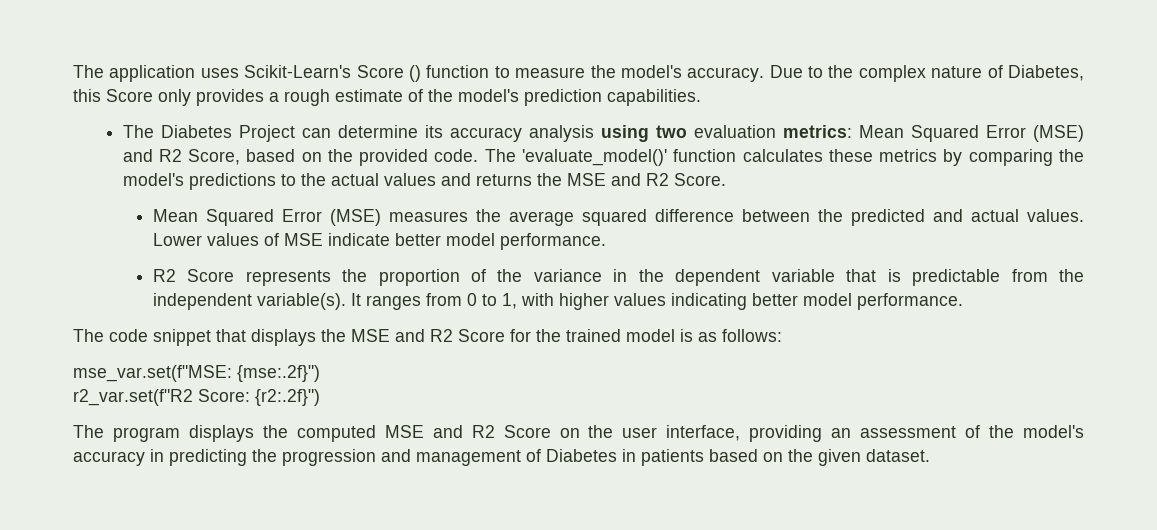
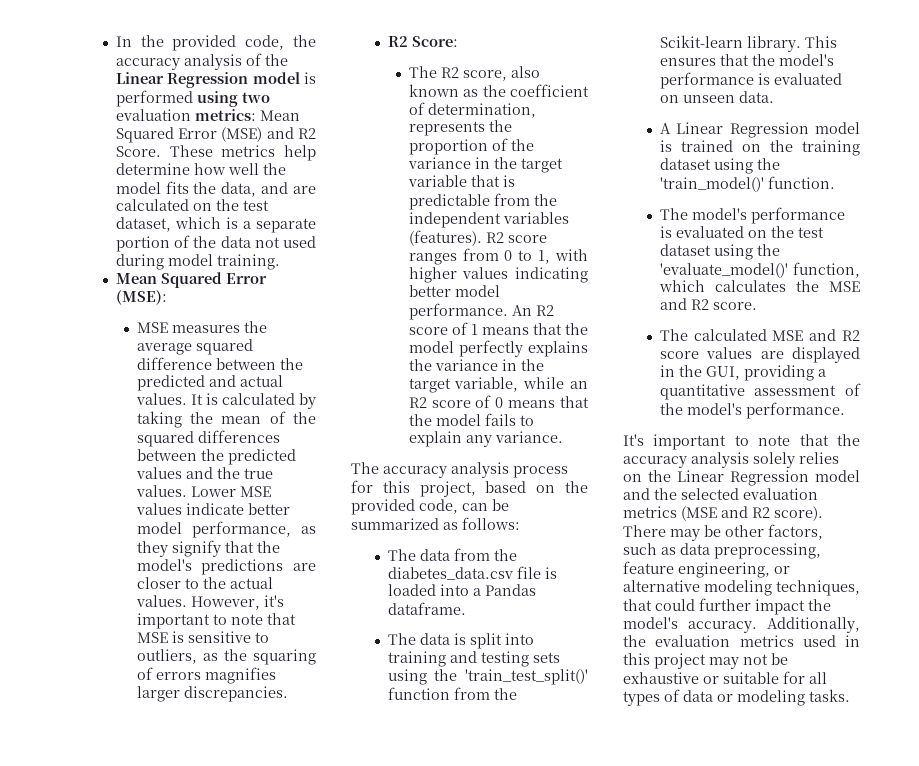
- The application uses Scikit-Learn's Score () function to measure the model's accuracy. Due to the complex nature of Diabetes, this Score only provides a rough estimate of the model's prediction capabilities.
- The Diabetes Project can determine its accuracy analysis using two evaluation metrics: Mean Squared Error (MSE) and R2 Score, based on the provided code. The 'evaluate_model()' function calculates these metrics by comparing the model's predictions to the actual values and returns the MSE and R2 Score.
- Mean Squared Error (MSE) measures the average squared difference between the predicted and actual values.
+ In the provided code, the accuracy analysis of the Linear Regression model is performed using two evaluation metrics: Mean Squared Error (MSE) and R2 Score. These metrics help determine how well the model fits the data, and are calculated on the test dataset, which is a separate portion of the data not used during model training.
+ Mean Squared Error (MSE):
+ MSE measures the average squared difference between the predicted and actual values.
- Lower values of MSE indicate better model performance.
- R2 Score represents the proportion of the variance in the dependent variable that is predictable from the independent variable(s). It ranges from 0 to 1, with higher values indicating better model performance.
- The code snippet that displays the MSE and R2 Score for the trained model is as follows:
- mse_var.set(f"MSE: {mse:.2f}")
- r2_var.set(f"R2 Score: {r2:.2f}")
- The program displays the computed MSE and R2 Score on the user interface, providing an assessment of the model's accuracy in predicting the progression and management of Diabetes in patients based on the given dataset.
+ It is calculated by taking the mean of the squared differences between the predicted values and the true values. Lower MSE values indicate better model performance, as they signify that the model's predictions are closer to the actual values. However, it's important to note that MSE is sensitive to outliers, as the squaring of errors magnifies larger discrepancies.
+ R2 Score:
+ The R2 score, also known as the coefficient of determination, represents the proportion of the variance in the target variable that is predictable from the independent variables (features). R2 score ranges from 0 to 1, with higher values indicating better model performance. An R2 score of 1 means that the model perfectly explains the variance in the target variable, while an R2 score of 0 means that the model fails to explain any variance.
+ The accuracy analysis process for this project, based on the provided code, can be summarized as follows:
+ The data from the diabetes_data.csv file is loaded into a Pandas dataframe.
+ The data is split into training and testing sets using the 'train_test_split()' function from the Scikit-learn library. This ensures that the model's performance is evaluated on unseen data.
+ A Linear Regression model is trained on the training dataset using the 'train_model()' function.
+ The model's performance is evaluated on the test dataset using the 'evaluate_model()' function, which calculates the MSE and R2 score.
+ The calculated MSE and R2 score values are displayed in the GUI, providing a quantitative assessment of the model's performance.
+ It's important to note that the accuracy analysis solely relies on the Linear Regression model and the selected evaluation metrics (MSE and R2 score). There may be other factors, such as data preprocessing, feature engineering, or alternative modeling techniques, that could further impact the model's accuracy. Additionally, the evaluation metrics used in this project may not be exhaustive or suitable for all types of data or modeling tasks.

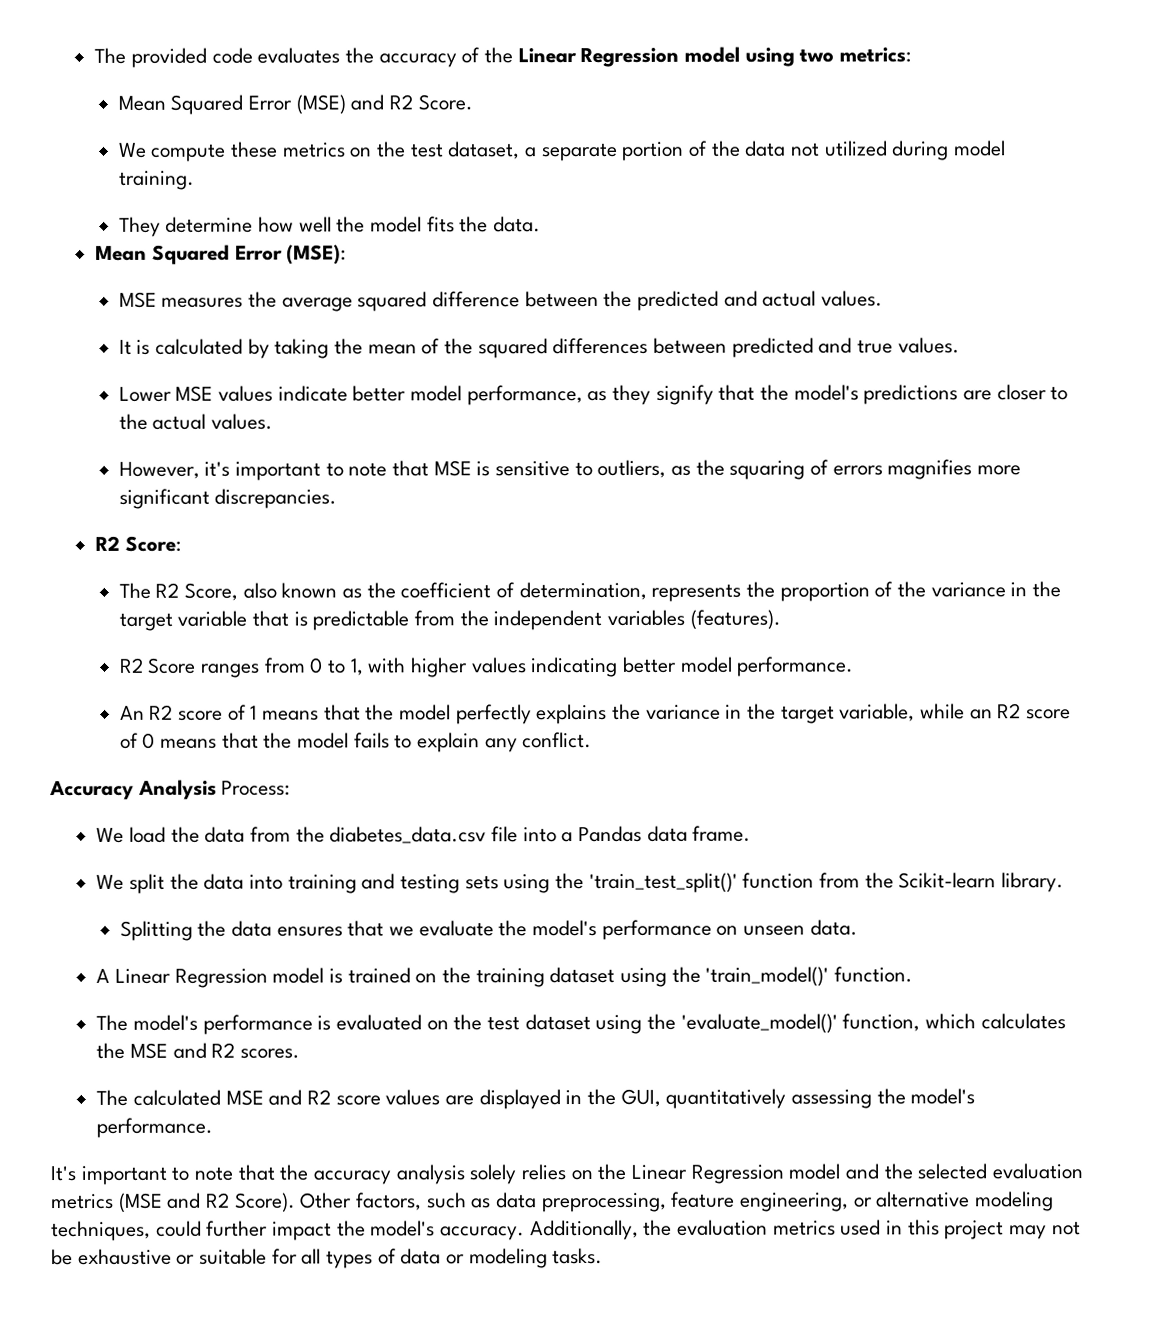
- In the provided code, the accuracy analysis of the Linear Regression model is performed using two evaluation metrics: Mean Squared Error (MSE) and R2 Score. These metrics help determine how well the model fits the data, and are calculated on the test dataset, which is a separate portion of the data not used during model training.
+ The provided code evaluates the accuracy of the Linear Regression model using two metrics:
+ Mean Squared Error (MSE) and R2 Score.
+ We compute these metrics on the test dataset, a separate portion of the data not utilized during model training.
+ They determine how well the model fits the data.
- MSE measures the average squared difference between the predicted and actual values. It is calculated by taking the mean of the squared differences between the predicted values and the true values. Lower MSE values indicate better model performance, as they signify that the model's predictions are closer to the actual values. However, it's important to note that MSE is sensitive to outliers, as the squaring of errors magnifies larger discrepancies.
+ MSE measures the average squared difference between the predicted and actual values.
+ It is calculated by taking the mean of the squared differences between predicted and true values.
+ Lower MSE values indicate better model performance, as they signify that the model's predictions are closer to the actual values.
+ However, it's important to note that MSE is sensitive to outliers, as the squaring of errors magnifies more significant discrepancies.
- The R2 score, also known as the coefficient of determination, represents the proportion of the variance in the target variable that is predictable from the independent variables (features). R2 score ranges from 0 to 1, with higher values indicating better model performance. An R2 score of 1 means that the model perfectly explains the variance in the target variable, while an R2 score of 0 means that the model fails to explain any variance.
- The accuracy analysis process for this project, based on the provided code, can be summarized as follows:
- The data from the diabetes_data.csv file is loaded into a Pandas dataframe.
- The data is split into training and testing sets using the 'train_test_split()' function from the Scikit-learn library. This ensures that the model's performance is evaluated on unseen data.
+ The R2 Score, also known as the coefficient of determination, represents the proportion of the variance in the target variable that is predictable from the independent variables (features).
+ R2 Score ranges from 0 to 1, with higher values indicating better model performance.
+ An R2 score of 1 means that the model perfectly explains the variance in the target variable, while an R2 score of 0 means that the model fails to explain any conflict.
+ Accuracy Analysis Process:
+ We load the data from the diabetes_data.csv file into a Pandas data frame.
+ We split the data into training and testing sets using the 'train_test_split()' function from the Scikit-learn library.
+ Splitting the data ensures that we evaluate the model's performance on unseen data.
- The model's performance is evaluated on the test dataset using the 'evaluate_model()' function, which calculates the MSE and R2 score.
+ The model's performance is evaluated on the test dataset using the 'evaluate_model()' function, which calculates the MSE and R2 scores.
- The calculated MSE and R2 score values are displayed in the GUI, providing a quantitative assessment of the model's performance.
+ The calculated MSE and R2 score values are displayed in the GUI, quantitatively assessing the model's performance.
- It's important to note that the accuracy analysis solely relies on the Linear Regression model and the selected evaluation metrics (MSE and R2 score). There may be other factors, such as data preprocessing, feature engineering, or alternative modeling techniques, that could further impact the model's accuracy.
+ It's important to note that the accuracy analysis solely relies on the Linear Regression model and the selected evaluation metrics (MSE and R2 Score). Other factors, such as data preprocessing, feature engineering, or alternative modeling techniques, could further impact the model's accuracy.

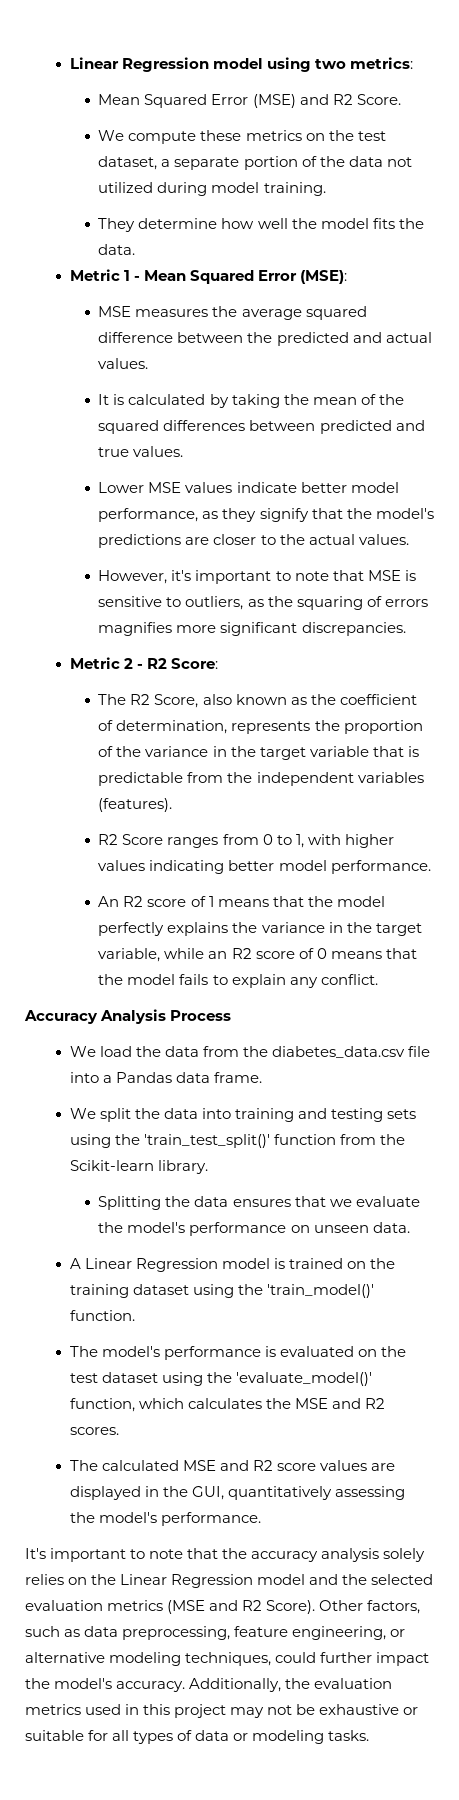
- The provided code evaluates the accuracy of the Linear Regression model using two metrics:
+ Linear Regression model using two metrics:
- Mean Squared Error (MSE):
+ Metric 1 - Mean Squared Error (MSE):
- R2 Score:
+ Metric 2 - R2 Score:
- Accuracy Analysis Process:
+ Accuracy Analysis Process

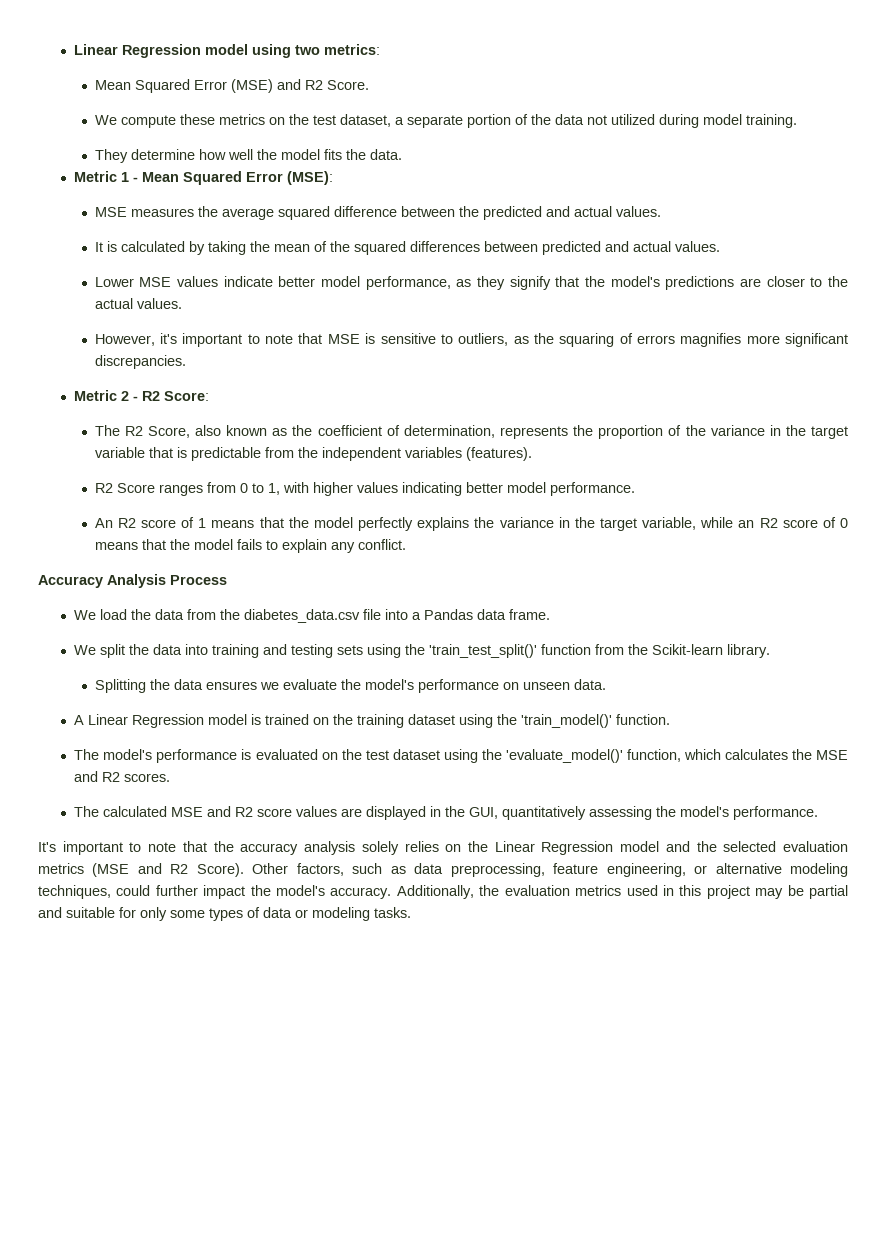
- It is calculated by taking the mean of the squared differences between predicted and true values.
+ It is calculated by taking the mean of the squared differences between predicted and actual values.
- Splitting the data ensures that we evaluate the model's performance on unseen data.
+ Splitting the data ensures we evaluate the model's performance on unseen data.
- Additionally, the evaluation metrics used in this project may not be exhaustive or suitable for all types of data or modeling tasks.
+ Additionally, the evaluation metrics used in this project may be partial and suitable for only some types of data or modeling tasks.

